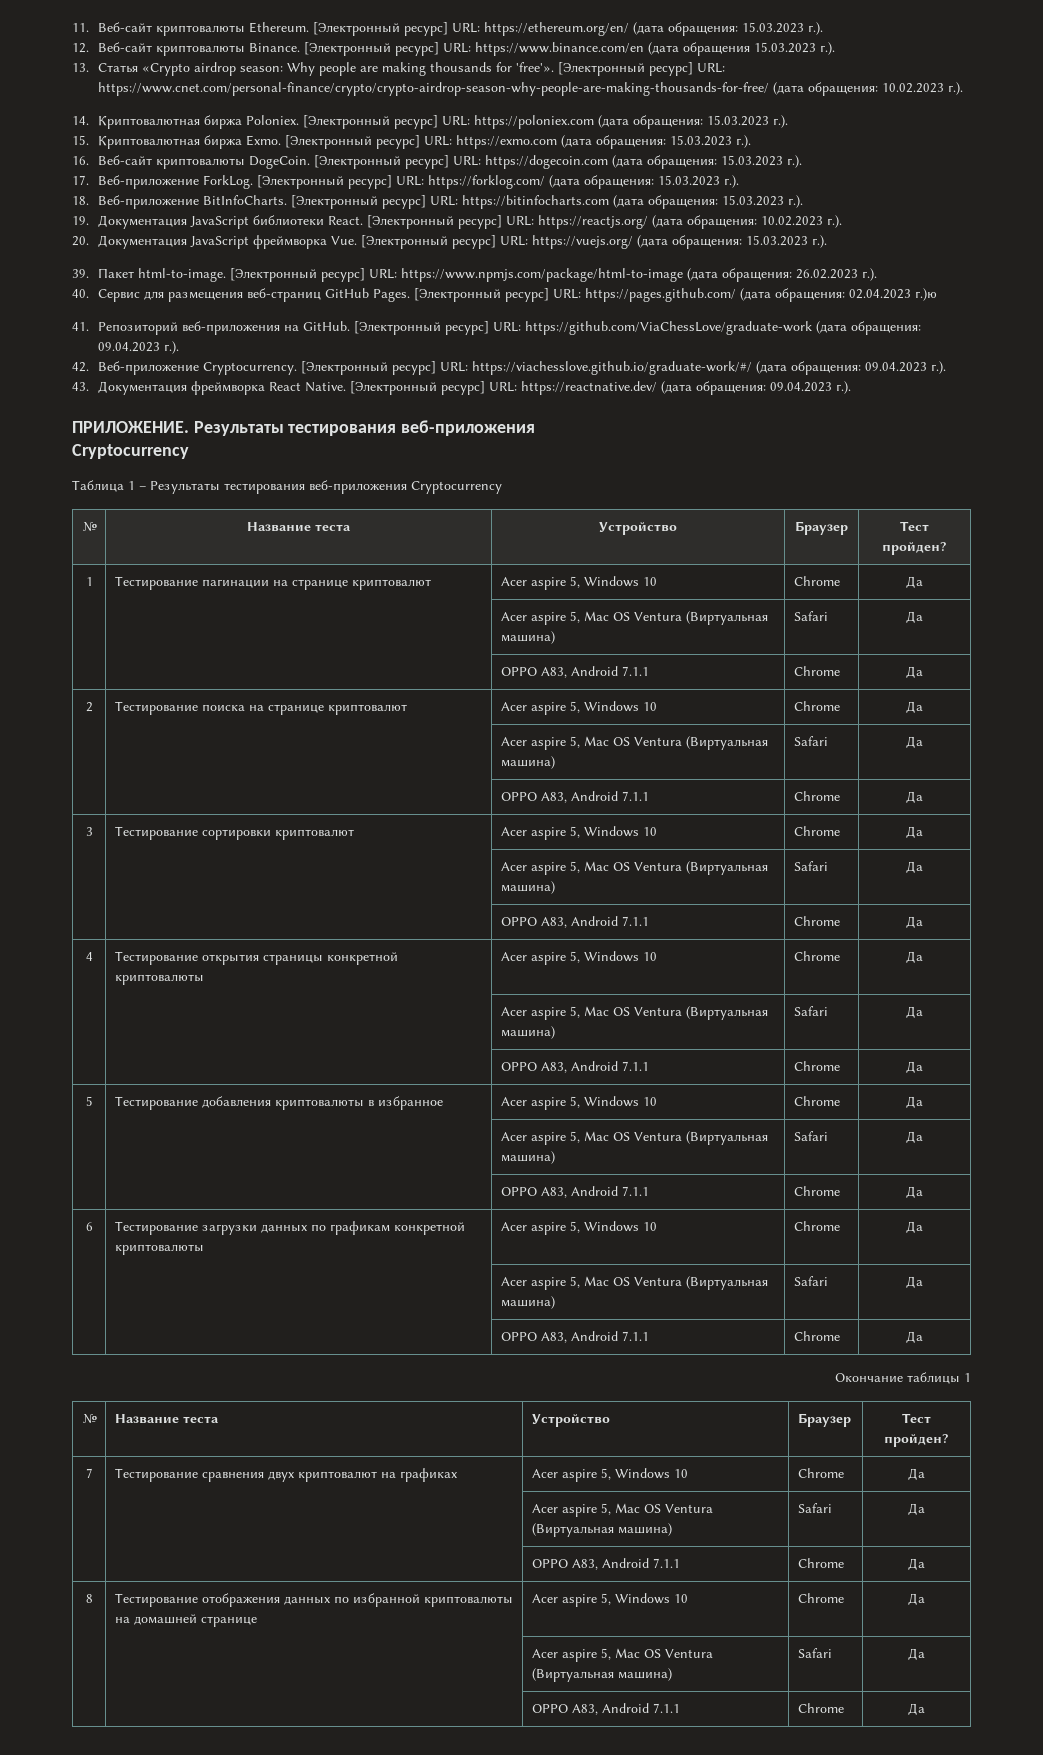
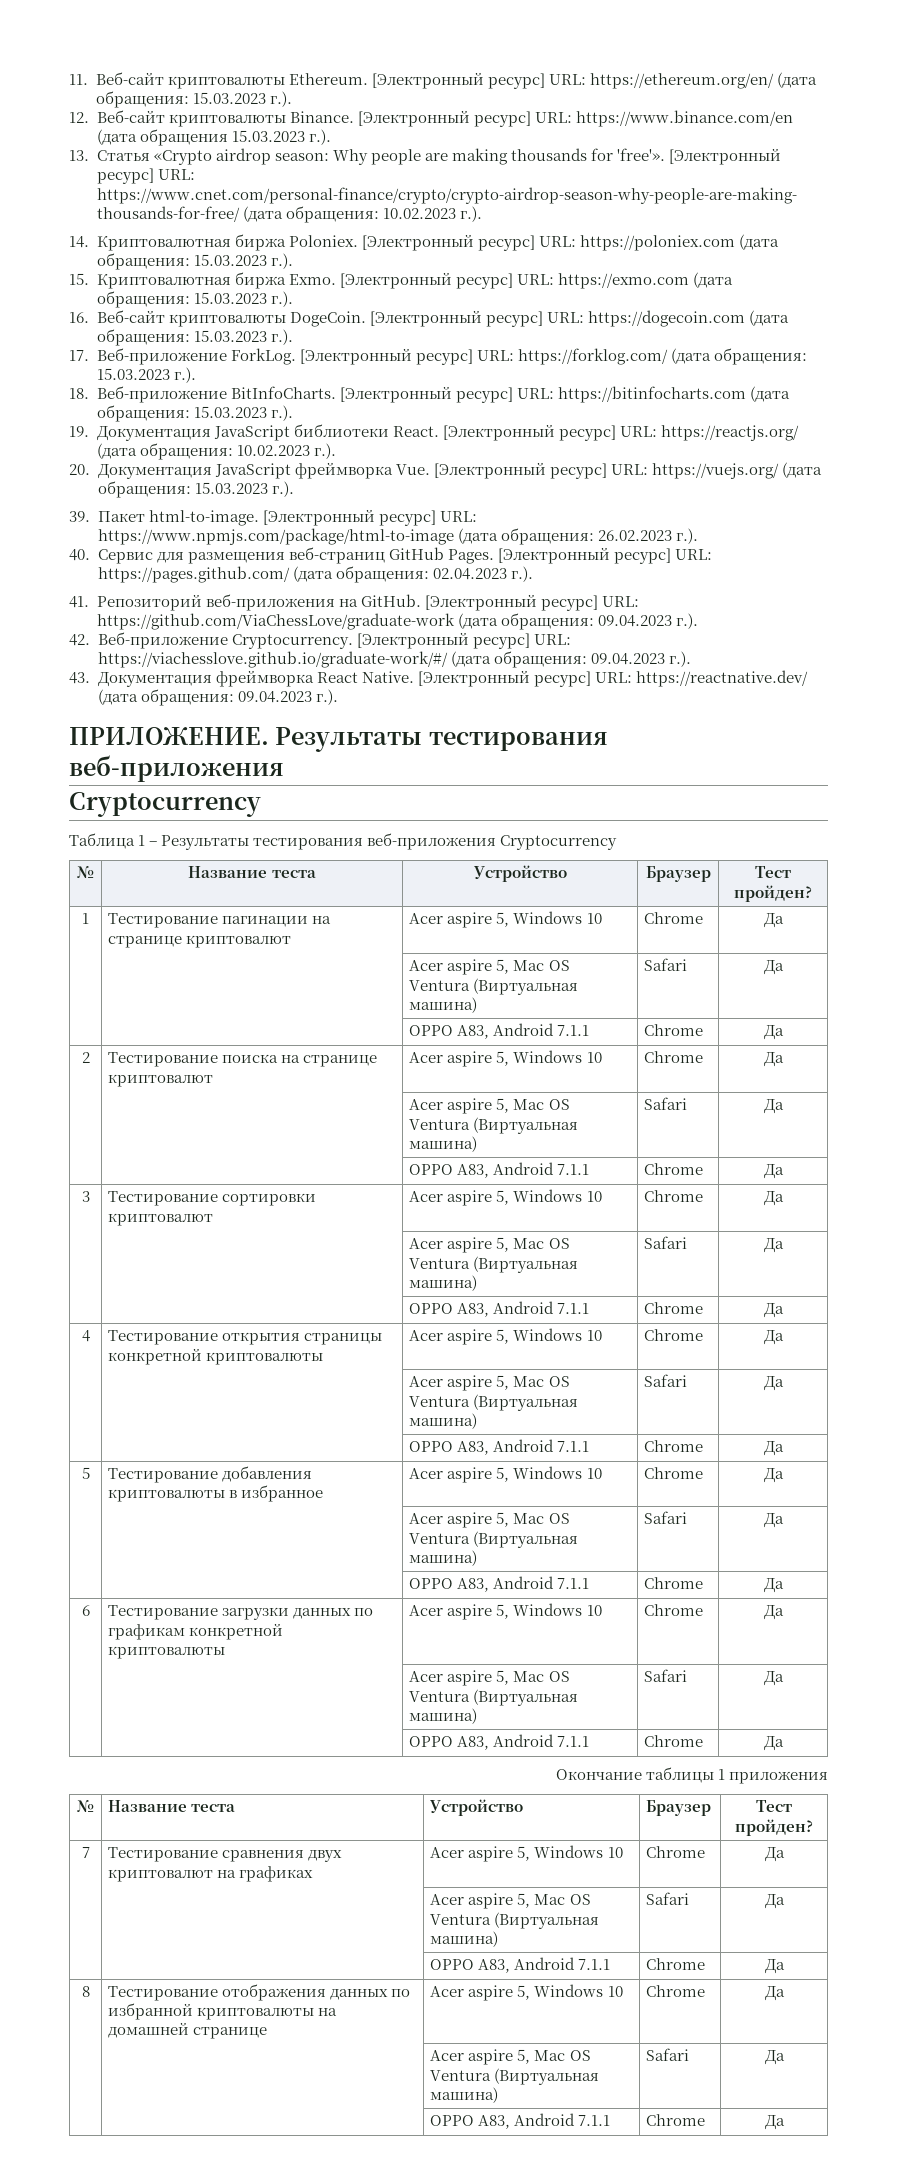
- [Электронный ресурс] URL: https://pages.github.com/ (дата обращения: 02.04.2023 г.)ю
+ [Электронный ресурс] URL: https://pages.github.com/ (дата обращения: 02.04.2023 г.).
- Окончание таблицы 1
+ Окончание таблицы 1 приложения

